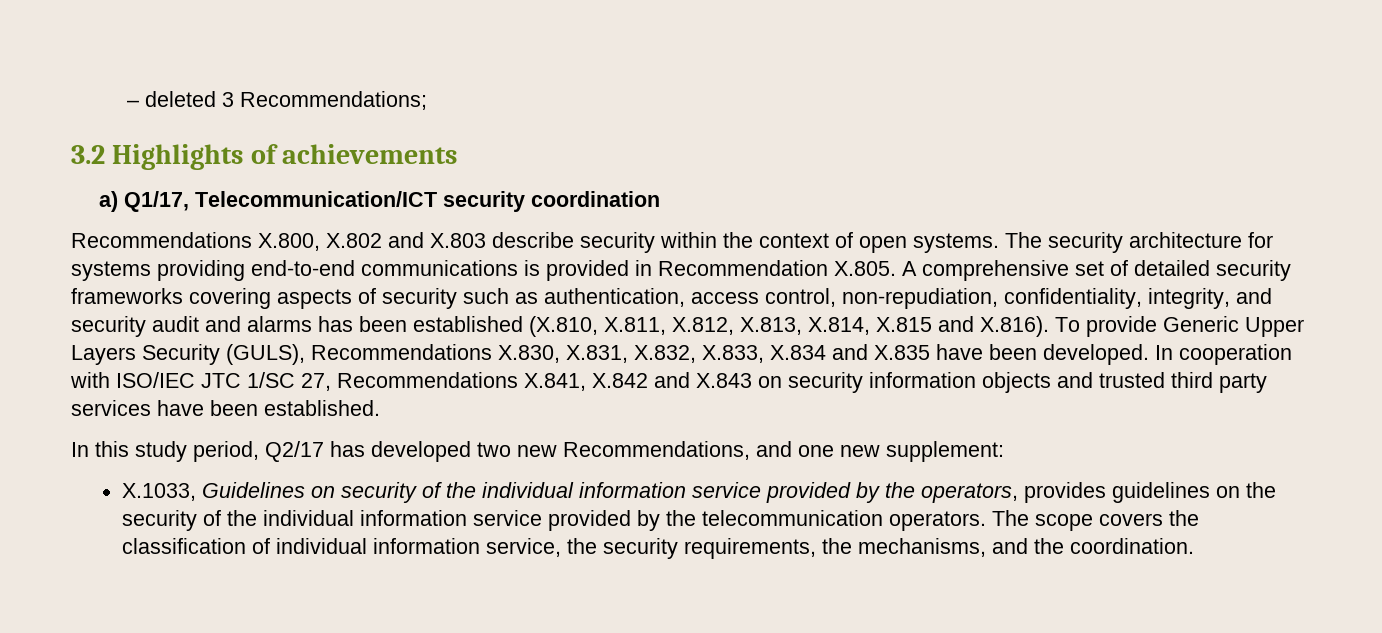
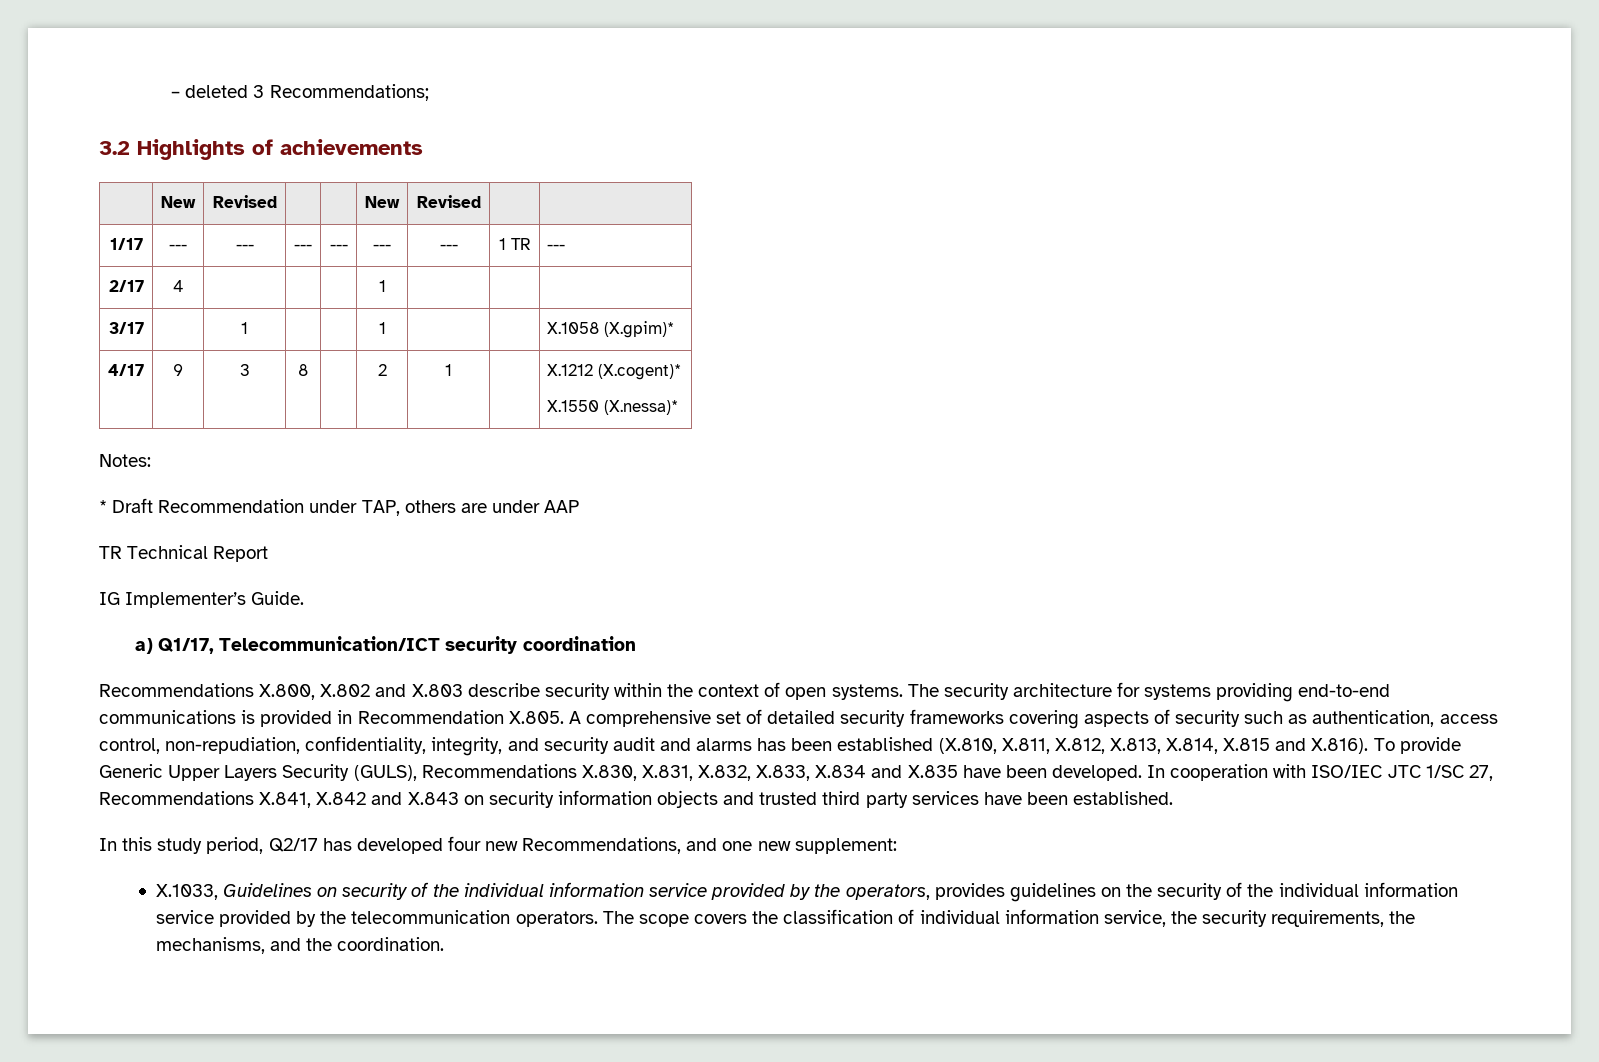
+ | New | Revised | | | New | Revised | |
+ 1/17 | --- | --- | --- | --- | --- | --- | 1 TR | ---
+ 2/17 | 4 | | | | 1 | | |
+ 3/17 | | 1 | | | 1 | | | X.1058 (X.gpim)*
+ 4/17 | 9 | 3 | 8 | | 2 | 1 | | X.1212 (X.cogent)*
+ X.1550 (X.nessa)*
+ Notes:
+ * Draft Recommendation under TAP, others are under AAP
+ TR Technical Report
+ IG Implementer’s Guide.
- In this study period, Q2/17 has developed two new Recommendations, and one new supplement:
+ In this study period, Q2/17 has developed four new Recommendations, and one new supplement:

